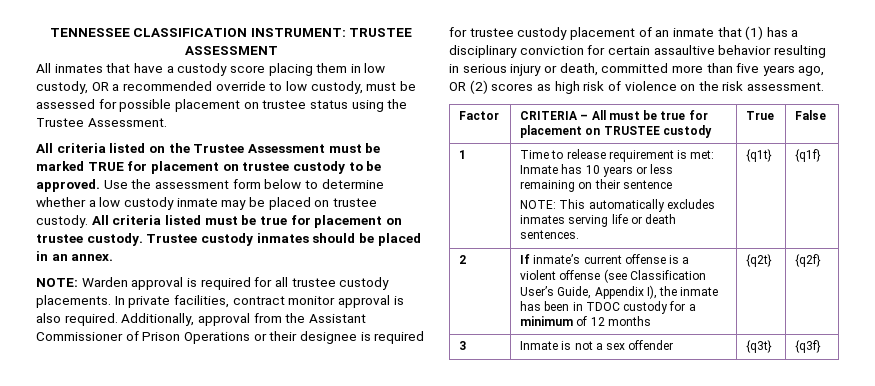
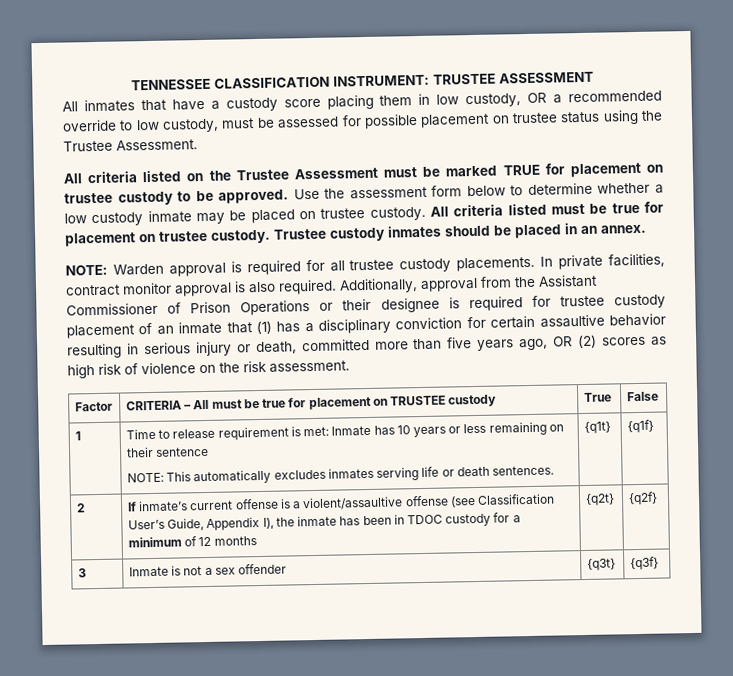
- 2 | If inmate’s current offense is a violent offense (see Classification User’s Guide, Appendix I), the inmate has been in TDOC custody for a minimum of 12 months | {q2t} | {q2f}
+ 2 | If inmate’s current offense is a violent/assaultive offense (see Classification User’s Guide, Appendix I), the inmate has been in TDOC custody for a minimum of 12 months | {q2t} | {q2f}

